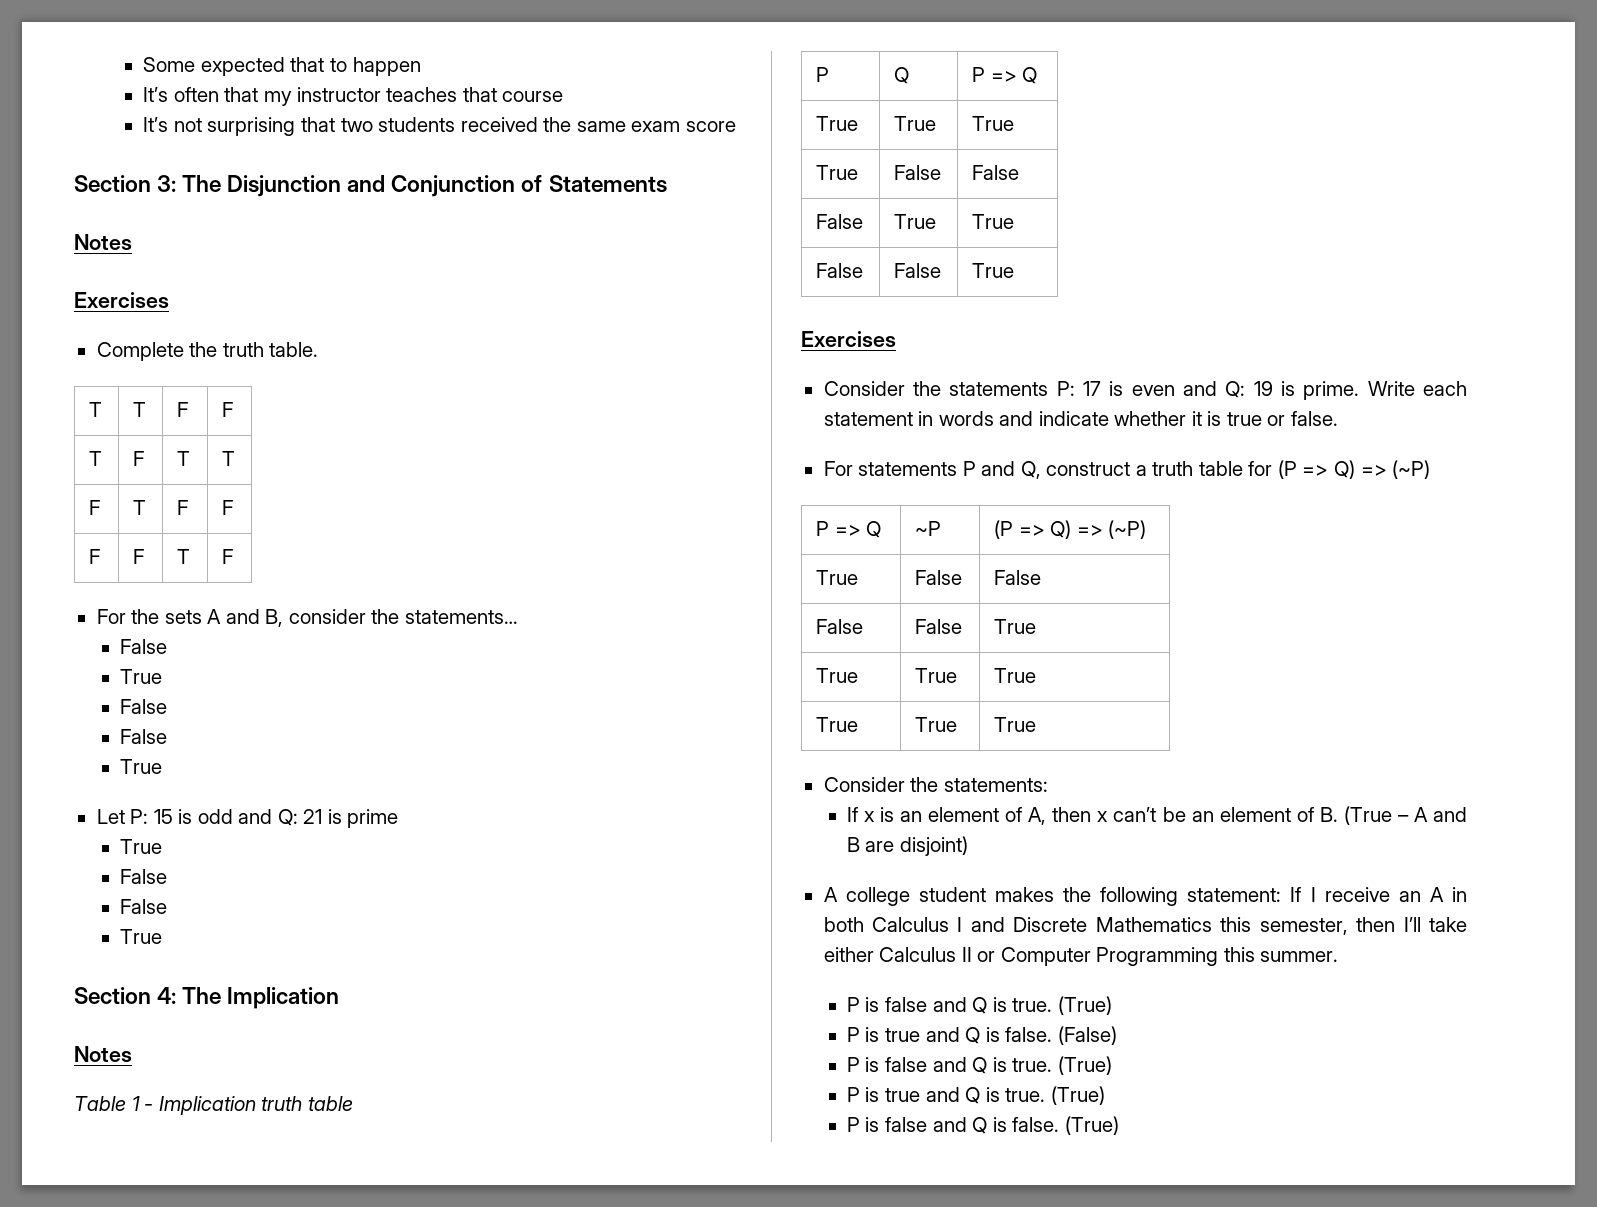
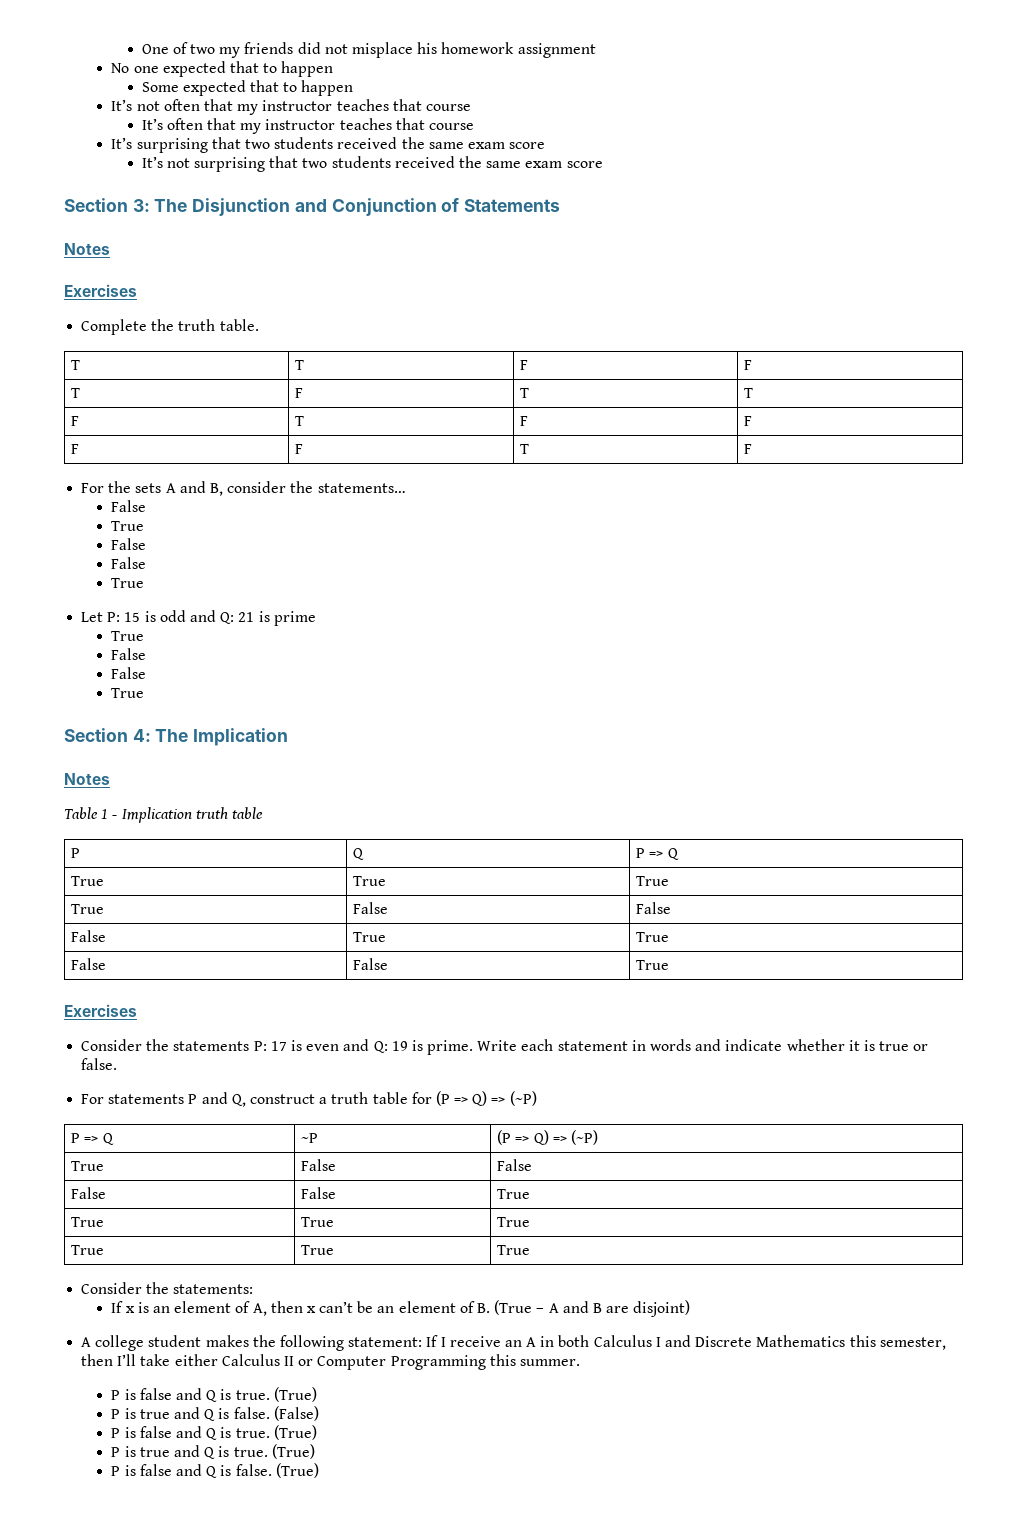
+ One of two my friends did not misplace his homework assignment
+ No one expected that to happen
+ It’s not often that my instructor teaches that course
+ It’s surprising that two students received the same exam score

